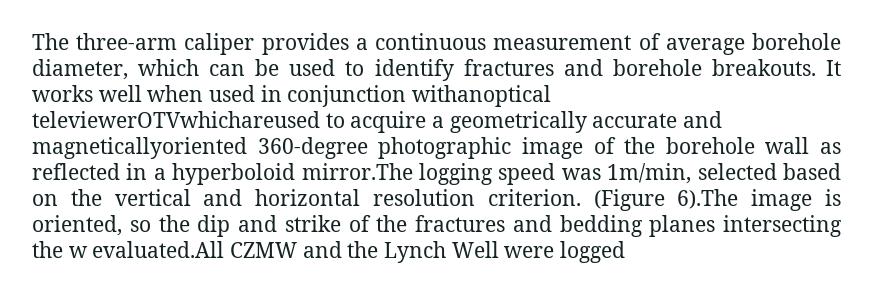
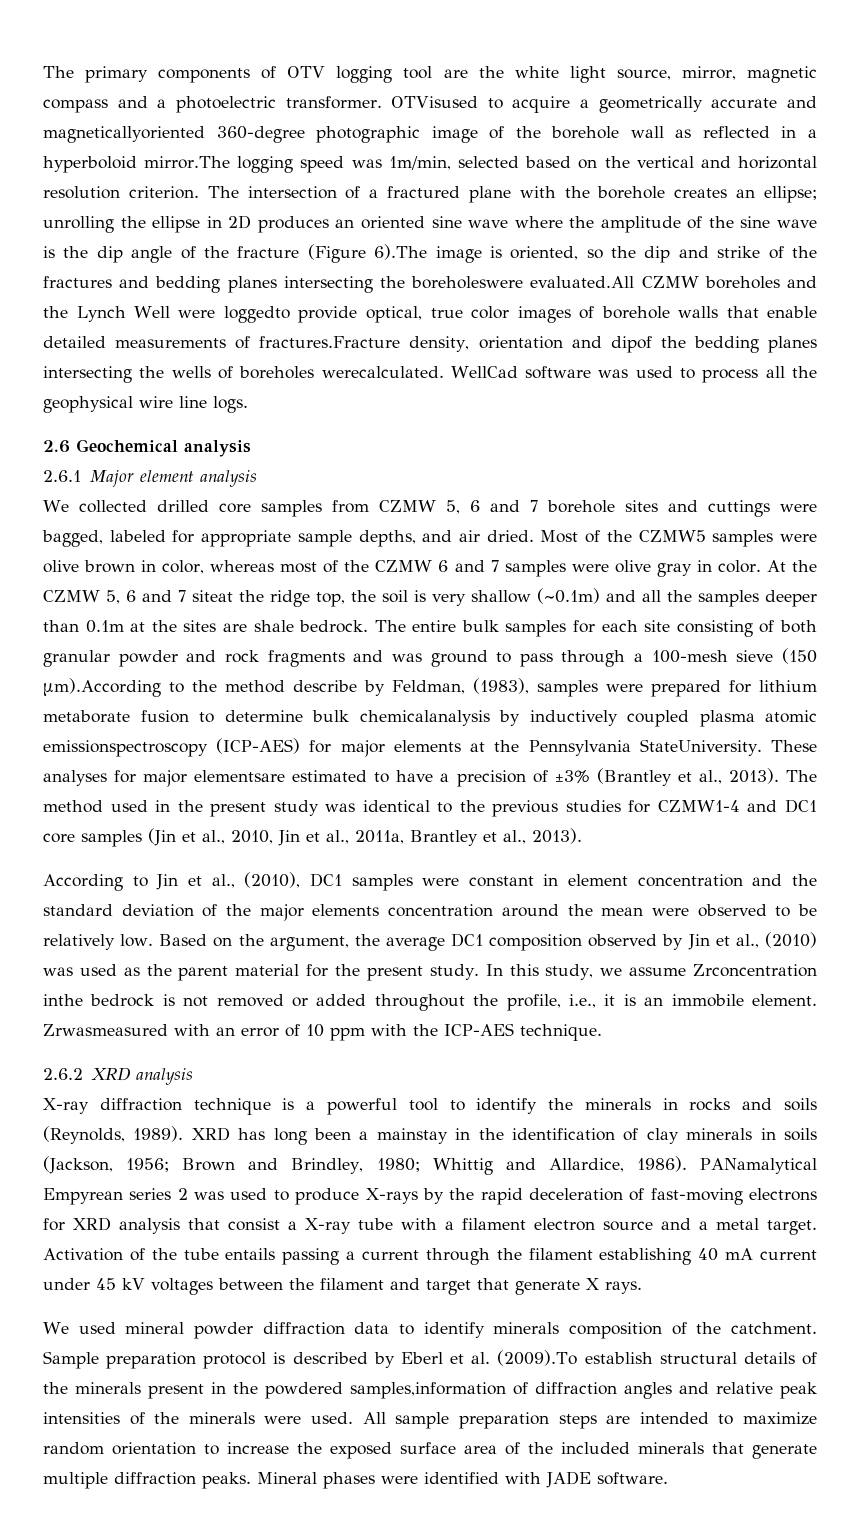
- The three-arm caliper provides a continuous measurement of average borehole diameter, which can be used to identify fractures and borehole breakouts. It works well when used in conjunction withanoptical televiewerOTVwhichareused to acquire a geometrically accurate and magneticallyoriented 360-degree photographic image of the borehole wall as reflected in a hyperboloid mirror.The logging speed was 1m/min, selected based on the vertical and horizontal resolution criterion.
+ The primary components of OTV logging tool are the white light source, mirror, magnetic compass and a photoelectric transformer. OTVisused to acquire a geometrically accurate and magneticallyoriented 360-degree photographic image of the borehole wall as reflected in a hyperboloid mirror.The logging speed was 1m/min, selected based on the vertical and horizontal resolution criterion.
- (Figure 6).The image is oriented, so the dip and strike of the fractures and bedding planes intersecting the w evaluated.All CZMW and the Lynch Well were logged
+ The intersection of a fractured plane with the borehole creates an ellipse; unrolling the ellipse in 2D produces an oriented sine wave where the amplitude of the sine wave is the dip angle of the fracture (Figure 6).The image is oriented, so the dip and strike of the fractures and bedding planes intersecting the boreholeswere evaluated.All CZMW boreholes and the Lynch Well were loggedto provide optical, true color images of borehole walls that enable detailed measurements of fractures.Fracture density, orientation and dipof the bedding planes intersecting the wells of boreholes werecalculated. WellCad software was used to process all the geophysical wire line logs.
+ 2.6 Geochemical analysis
+ 2.6.1 Major element analysis
+ We collected drilled core samples from CZMW 5, 6 and 7 borehole sites and cuttings were bagged, labeled for appropriate sample depths, and air dried. Most of the CZMW5 samples were olive brown in color, whereas most of the CZMW 6 and 7 samples were olive gray in color. At the CZMW 5, 6 and 7 siteat the ridge top, the soil is very shallow (~0.1m) and all the samples deeper than 0.1m at the sites are shale bedrock. The entire bulk samples for each site consisting of both granular powder and rock fragments and was ground to pass through a 100-mesh sieve (150 μm).According to the method describe by Feldman, (1983), samples were prepared for lithium metaborate fusion to determine bulk chemicalanalysis by inductively coupled plasma atomic emissionspectroscopy (ICP-AES) for major elements at the Pennsylvania StateUniversity. These analyses for major elementsare estimated to have a precision of ±3% (Brantley et al., 2013). The method used in the present study was identical to the previous studies for CZMW1-4 and DC1 core samples (Jin et al., 2010, Jin et al., 2011a, Brantley et al., 2013).
+ According to Jin et al., (2010), DC1 samples were constant in element concentration and the standard deviation of the major elements concentration around the mean were observed to be relatively low. Based on the argument, the average DC1 composition observed by Jin et al., (2010) was used as the parent material for the present study. In this study, we assume Zrconcentration inthe bedrock is not removed or added throughout the profile, i.e., it is an immobile element. Zrwasmeasured with an error of 10 ppm with the ICP-AES technique.
+ 2.6.2 XRD analysis
+ X-ray diffraction technique is a powerful tool to identify the minerals in rocks and soils (Reynolds, 1989). XRD has long been a mainstay in the identification of clay minerals in soils (Jackson, 1956; Brown and Brindley, 1980; Whittig and Allardice, 1986). PANamalytical Empyrean series 2 was used to produce X-rays by the rapid deceleration of fast-moving electrons for XRD analysis that consist a X-ray tube with a filament electron source and a metal target. Activation of the tube entails passing a current through the filament establishing 40 mA current under 45 kV voltages between the filament and target that generate X rays.
+ We used mineral powder diffraction data to identify minerals composition of the catchment. Sample preparation protocol is described by Eberl et al. (2009).To establish structural details of the minerals present in the powdered samples,information of diffraction angles and relative peak intensities of the minerals were used. All sample preparation steps are intended to maximize random orientation to increase the exposed surface area of the included minerals that generate multiple diffraction peaks. Mineral phases were identified with JADE software.

